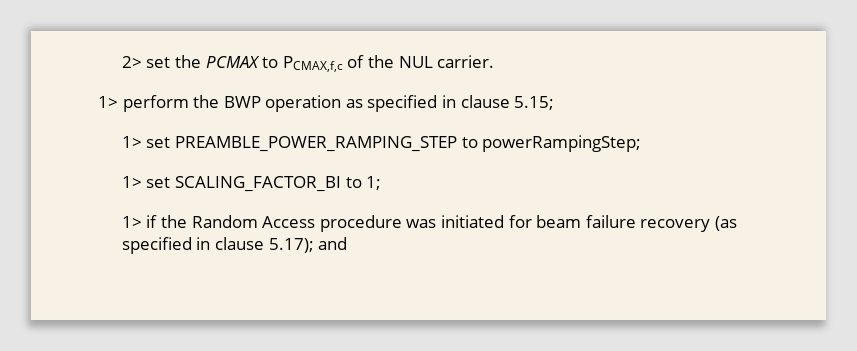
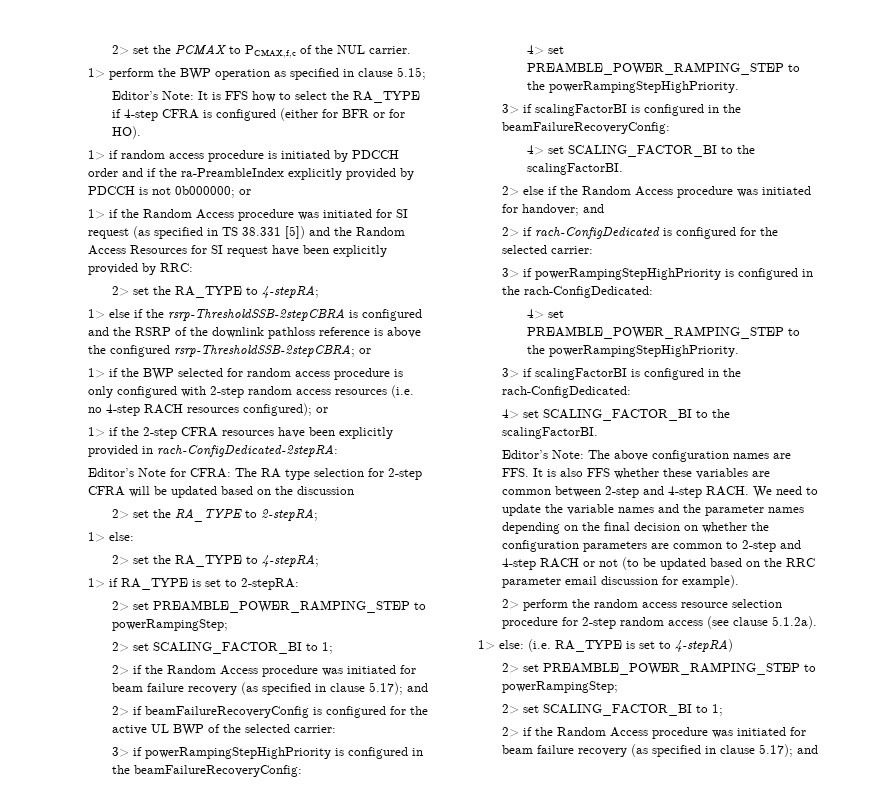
- 1> set PREAMBLE_POWER_RAMPING_STEP to powerRampingStep;
- 1> set SCALING_FACTOR_BI to 1;
- 1> if the Random Access procedure was initiated for beam failure recovery (as specified in clause 5.17); and
+ Editor’s Note: It is FFS how to select the RA_TYPE if 4-step CFRA is configured (either for BFR or for HO).
+ 1> if random access procedure is initiated by PDCCH order and if the ra-PreambleIndex explicitly provided by PDCCH is not 0b000000; or
+ 1> if the Random Access procedure was initiated for SI request (as specified in TS 38.331 [5]) and the Random Access Resources for SI request have been explicitly provided by RRC:
+ 2> set the RA_TYPE to 4-stepRA;
+ 1> else if the rsrp-ThresholdSSB-2stepCBRA is configured and the RSRP of the downlink pathloss reference is above the configured rsrp-ThresholdSSB-2stepCBRA; or
+ 1> if the BWP selected for random access procedure is only configured with 2-step random access resources (i.e. no 4-step RACH resources configured); or
+ 1> if the 2-step CFRA resources have been explicitly provided in rach-ConfigDedicated-2stepRA:
+ Editor’s Note for CFRA: The RA type selection for 2-step CFRA will be updated based on the discussion
+ 2> set the RA_TYPE to 2-stepRA;
+ 1> else:
+ 2> set the RA_TYPE to 4-stepRA;
+ 1> if RA_TYPE is set to 2-stepRA:
+ 2> set PREAMBLE_POWER_RAMPING_STEP to powerRampingStep;
+ 2> set SCALING_FACTOR_BI to 1;
+ 2> if the Random Access procedure was initiated for beam failure recovery (as specified in clause 5.17); and
+ 2> if beamFailureRecoveryConfig is configured for the active UL BWP of the selected carrier:
+ 3> if powerRampingStepHighPriority is configured in the beamFailureRecoveryConfig:
+ 4> set PREAMBLE_POWER_RAMPING_STEP to the powerRampingStepHighPriority.
+ 3> if scalingFactorBI is configured in the beamFailureRecoveryConfig:
+ 4> set SCALING_FACTOR_BI to the scalingFactorBI.
+ 2> else if the Random Access procedure was initiated for handover; and
+ 2> if rach-ConfigDedicated is configured for the selected carrier:
+ 3> if powerRampingStepHighPriority is configured in the rach-ConfigDedicated:
+ 4> set PREAMBLE_POWER_RAMPING_STEP to the powerRampingStepHighPriority.
+ 3> if scalingFactorBI is configured in the rach-ConfigDedicated:
+ 4> set SCALING_FACTOR_BI to the scalingFactorBI.
+ Editor’s Note: The above configuration names are FFS. It is also FFS whether these variables are common between 2-step and 4-step RACH. We need to update the variable names and the parameter names depending on the final decision on whether the configuration parameters are common to 2-step and 4-step RACH or not (to be updated based on the RRC parameter email discussion for example).
+ 2> perform the random access resource selection procedure for 2-step random access (see clause 5.1.2a).
+ 1> else: (i.e. RA_TYPE is set to 4-stepRA)
+ 2> set PREAMBLE_POWER_RAMPING_STEP to powerRampingStep;
+ 2> set SCALING_FACTOR_BI to 1;
+ 2> if the Random Access procedure was initiated for beam failure recovery (as specified in clause 5.17); and

